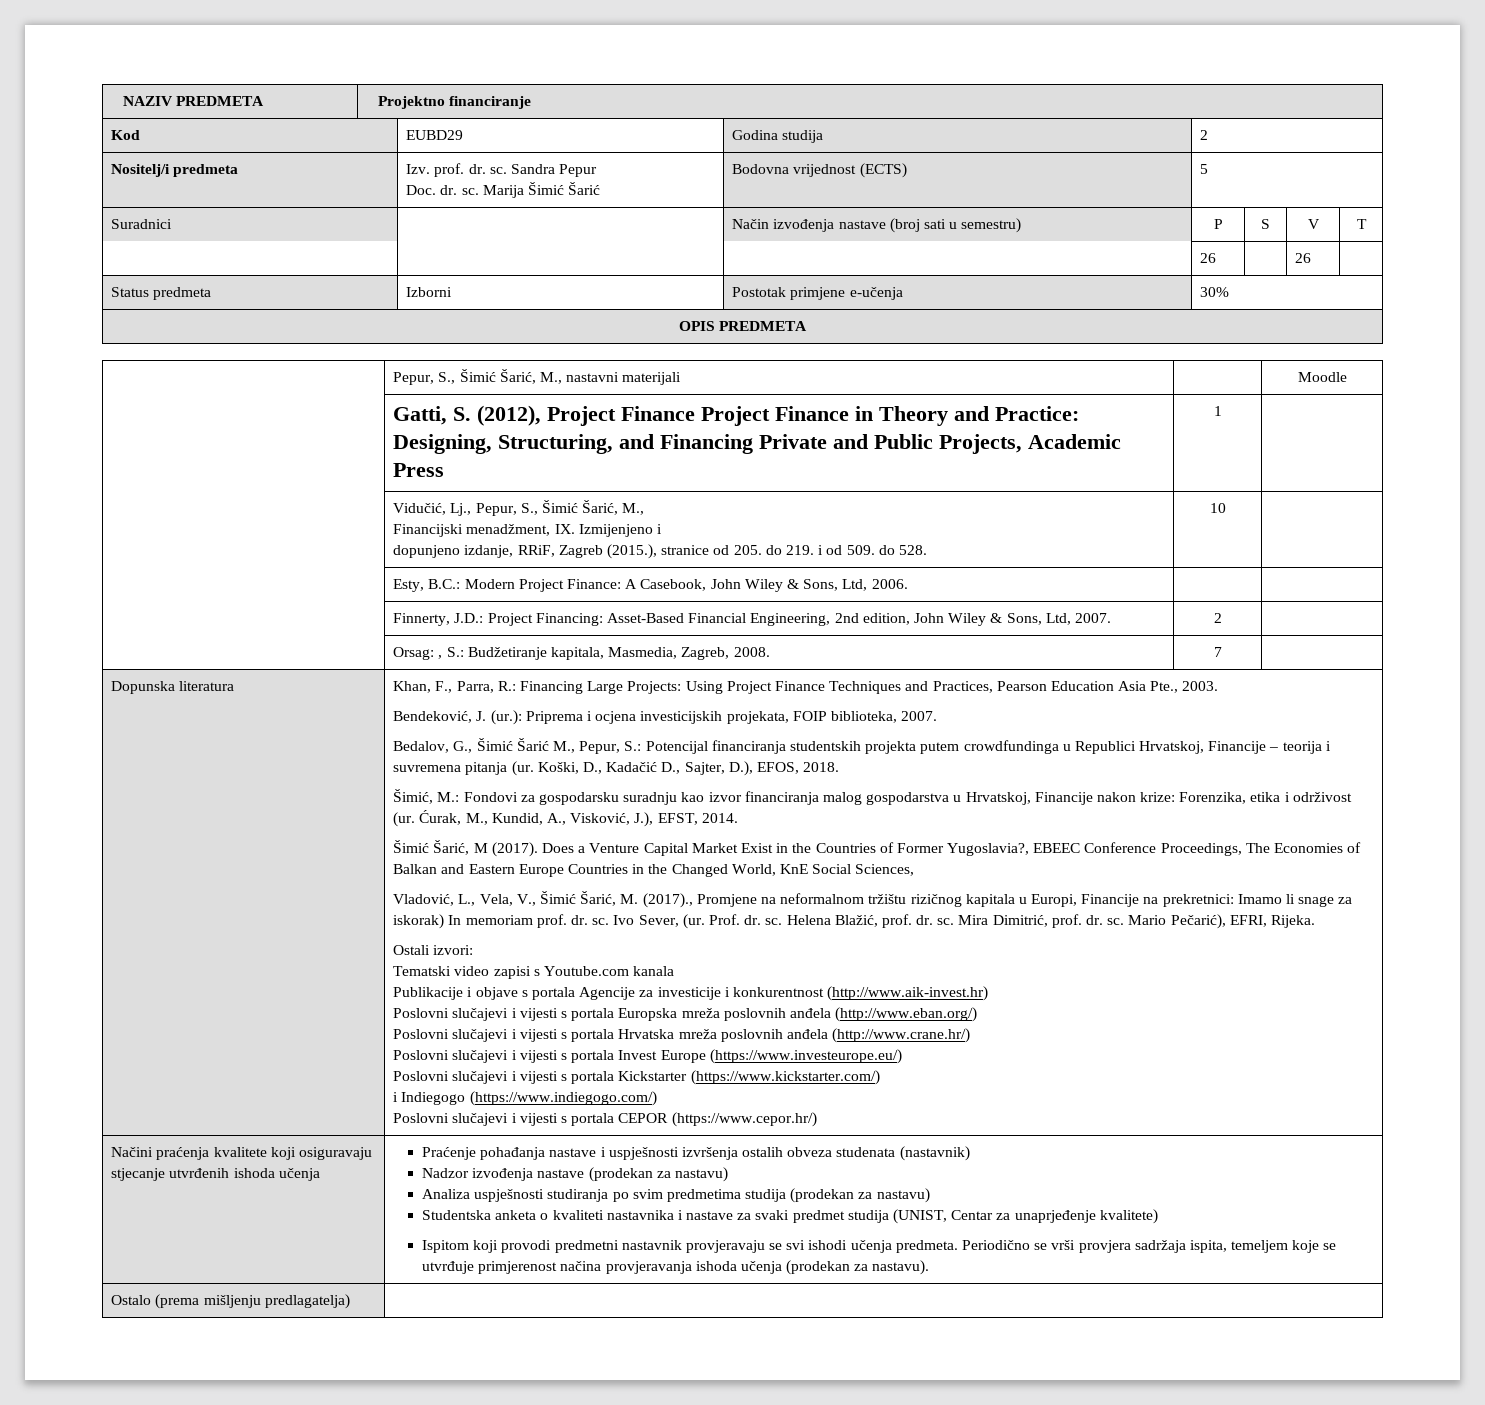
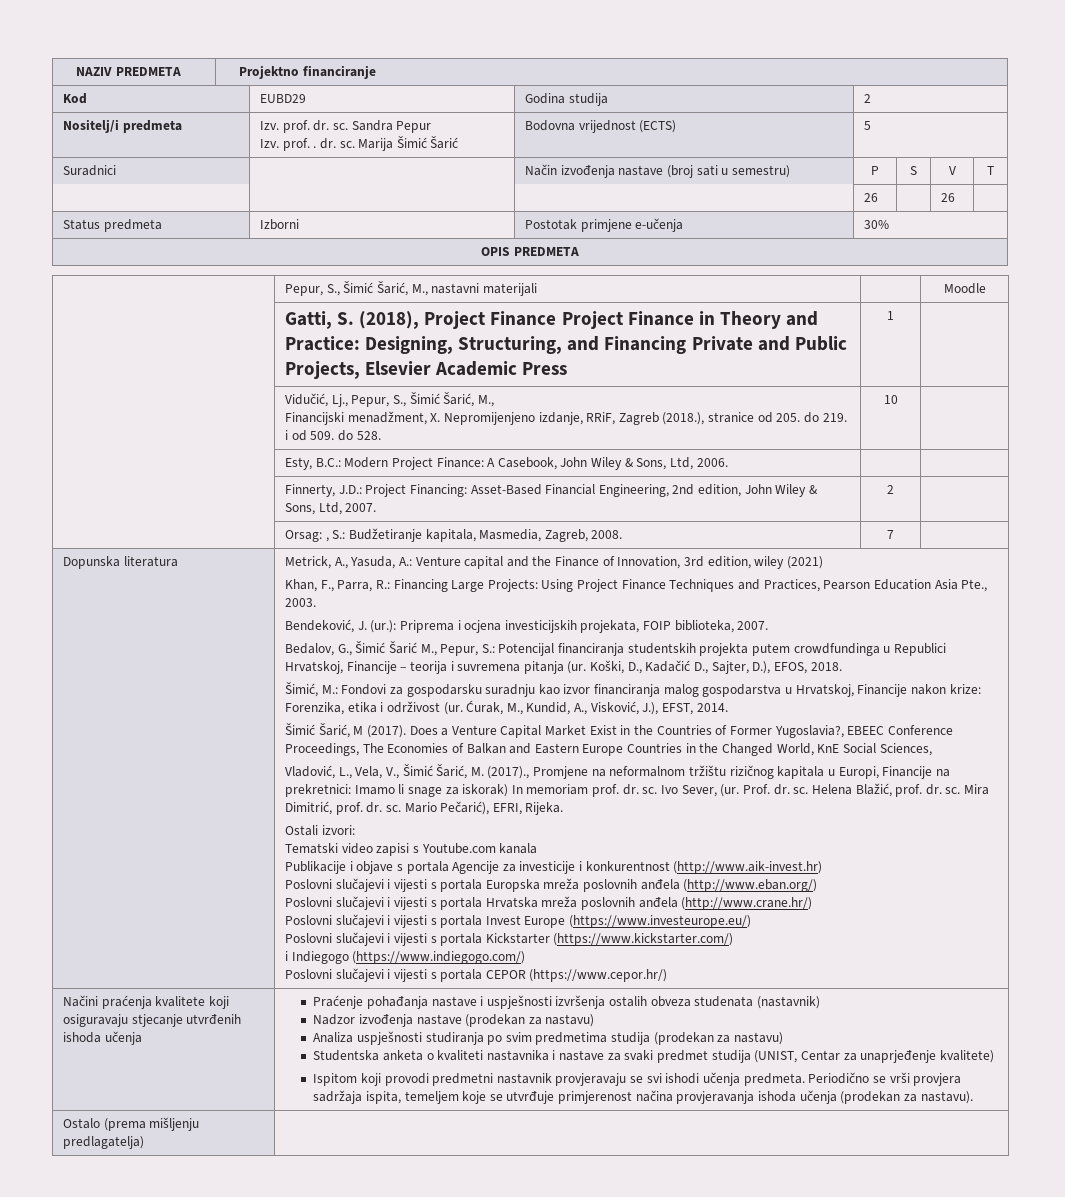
  Nositelj/i predmeta | Izv. prof. dr. sc. Sandra Pepur
- Doc. dr. sc. Marija Šimić Šarić | Bodovna vrijednost (ECTS) | 5
+ Izv. prof. . dr. sc. Marija Šimić Šarić | Bodovna vrijednost (ECTS) | 5
- | Gatti, S. (2012), Project Finance Project Finance in Theory and Practice: Designing, Structuring, and Financing Private and Public Projects, Academic Press | 1 |
+ | Gatti, S. (2018), Project Finance Project Finance in Theory and Practice: Designing, Structuring, and Financing Private and Public Projects, Elsevier Academic Press | 1 |
  | Vidučić, Lj., Pepur, S., Šimić Šarić, M.,
- Financijski menadžment, IX. Izmijenjeno i
- dopunjeno izdanje, RRiF, Zagreb (2015.), stranice od 205. do 219. i od 509. do 528. | 10 |
+ Financijski menadžment, X. Nepromijenjeno izdanje, RRiF, Zagreb (2018.), stranice od 205. do 219. i od 509. do 528. | 10 |
+ Metrick, A., Yasuda, A.: Venture capital and the Finance of Innovation, 3rd edition, wiley (2021)

